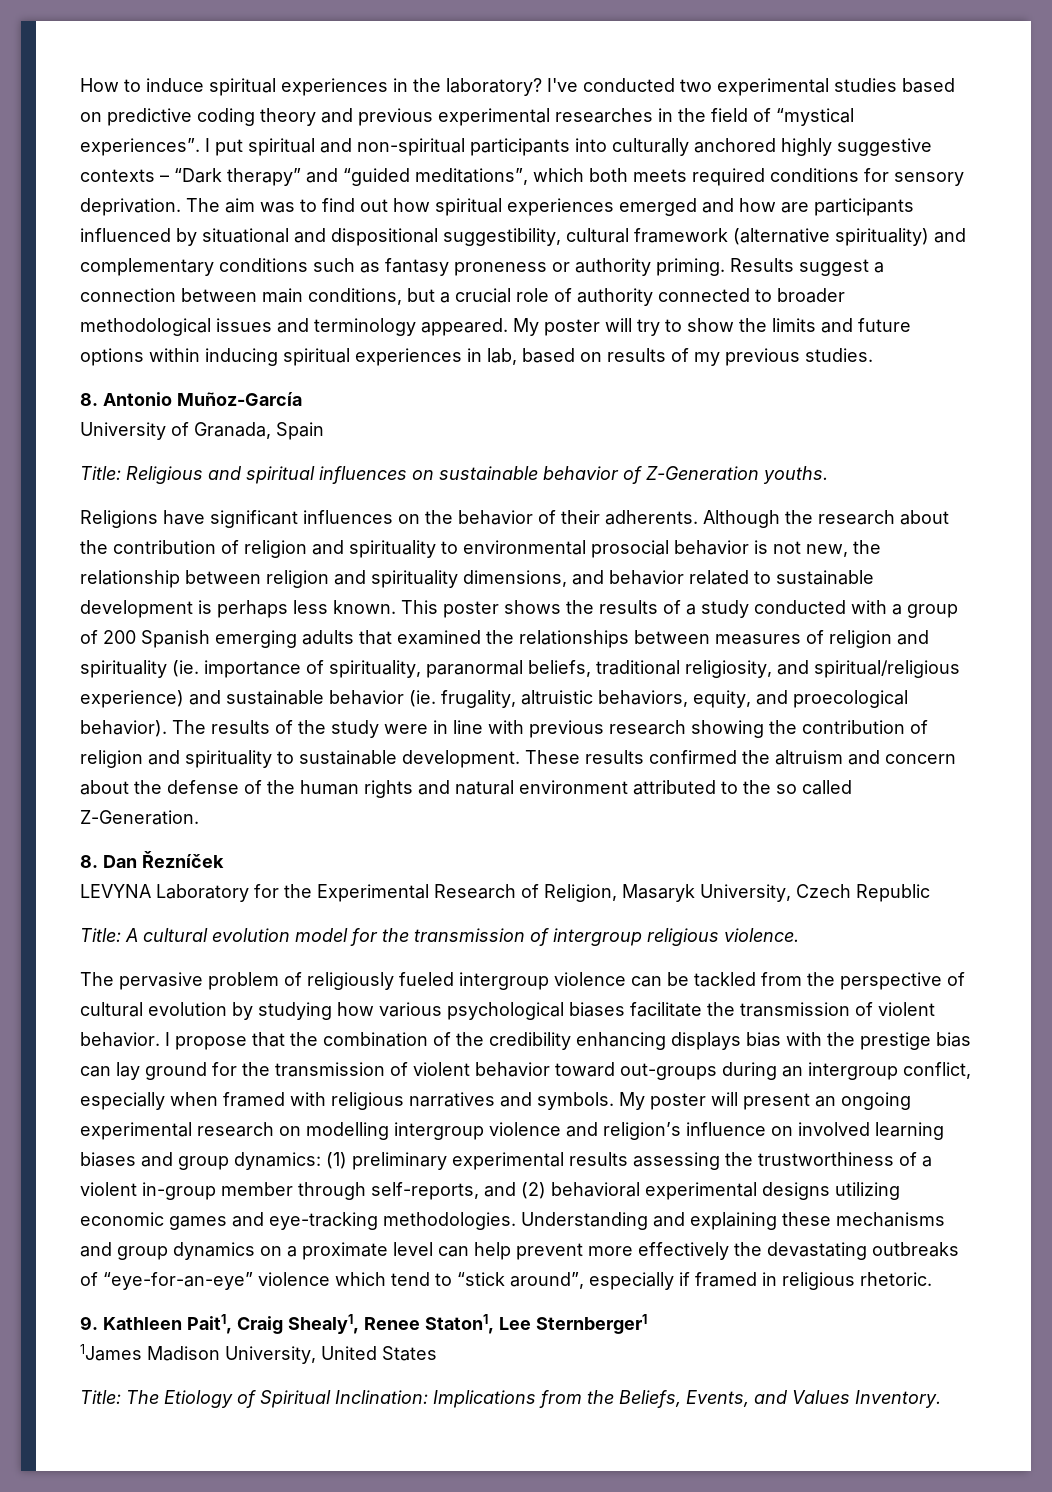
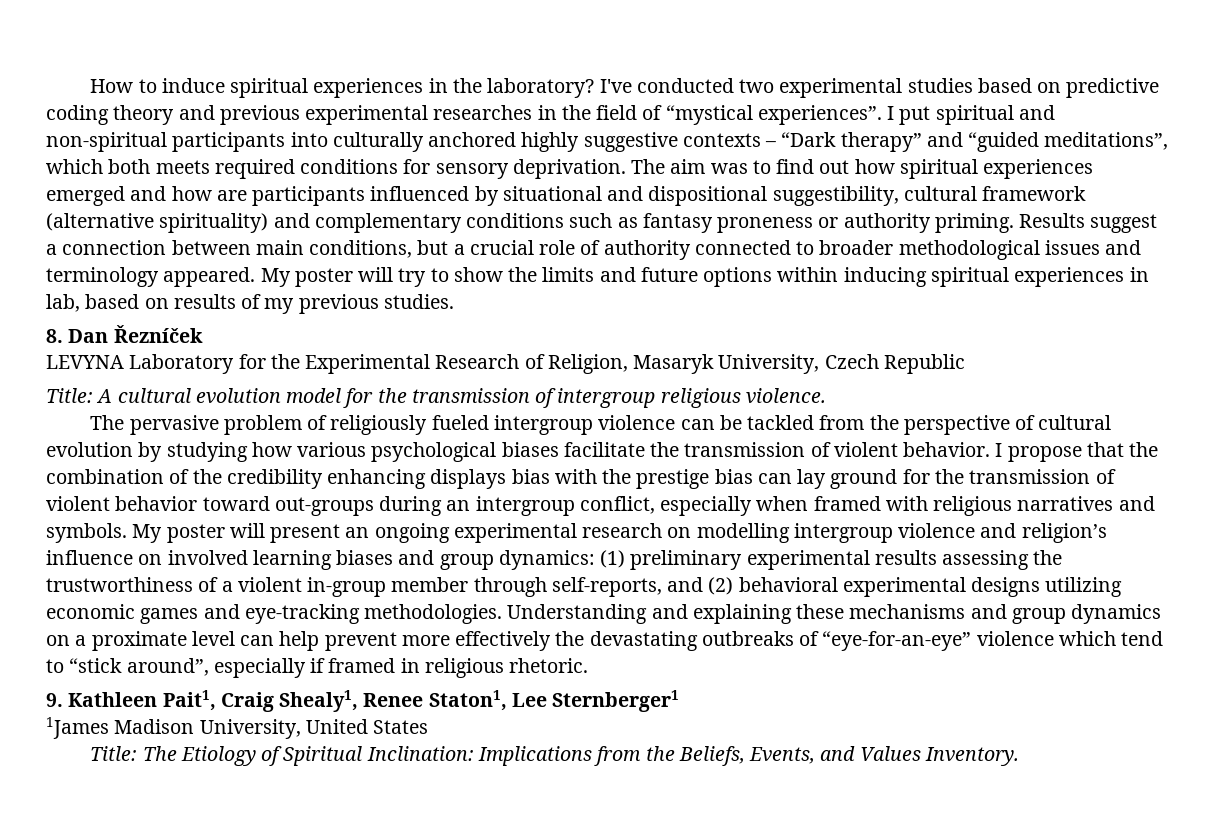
- 8. Antonio Muñoz-García
- University of Granada, Spain
- Title: Religious and spiritual influences on sustainable behavior of Z-Generation youths.
- Religions have significant influences on the behavior of their adherents. Although the research about the contribution of religion and spirituality to environmental prosocial behavior is not new, the relationship between religion and spirituality dimensions, and behavior related to sustainable development is perhaps less known. This poster shows the results of a study conducted with a group of 200 Spanish emerging adults that examined the relationships between measures of religion and spirituality (ie. importance of spirituality, paranormal beliefs, traditional religiosity, and spiritual/religious experience) and sustainable behavior (ie. frugality, altruistic behaviors, equity, and proecological behavior). The results of the study were in line with previous research showing the contribution of religion and spirituality to sustainable development. These results confirmed the altruism and concern about the defense of the human rights and natural environment attributed to the so called Z-Generation.

